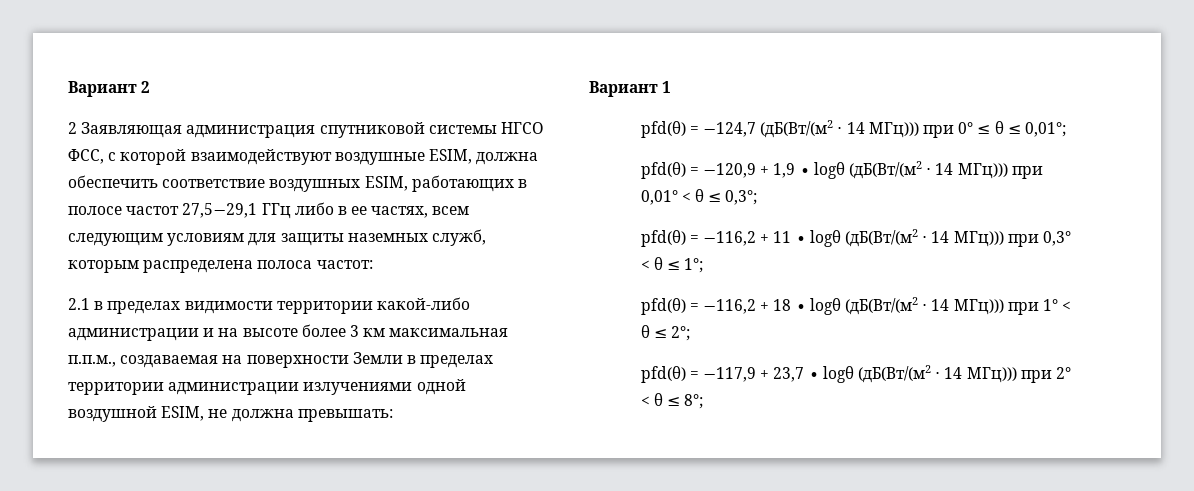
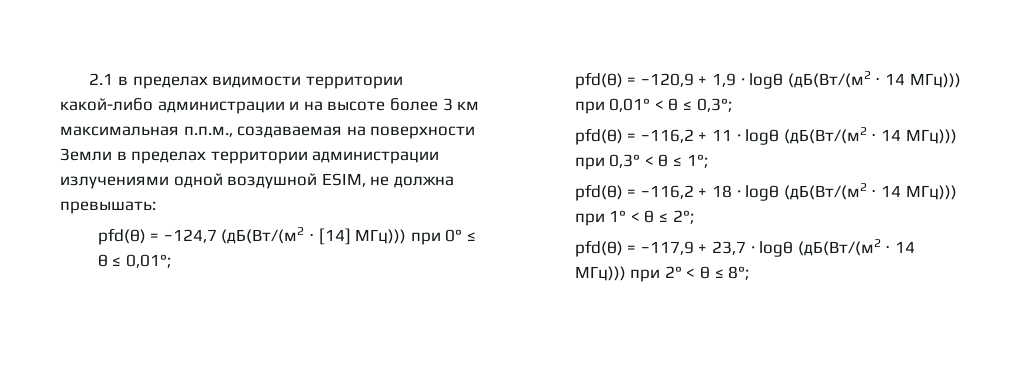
- Вариант 2
- 2 Заявляющая администрация спутниковой системы НГСО ФСС, с которой взаимодействуют воздушные ESIM, должна обеспечить соответствие воздушных ESIM, работающих в полосе частот 27,5−29,1 ГГц либо в ее частях, всем следующим условиям для защиты наземных служб, которым распределена полоса частот:
- Вариант 1
- pfd(θ) = −124,7 (дБ(Вт/(м2 ⋅ 14 МГц))) при 0° ≤ θ ≤ 0,01°;
+ pfd(θ) = −124,7 (дБ(Вт/(м2 ⋅ [14] МГц))) при 0° ≤ θ ≤ 0,01°;

